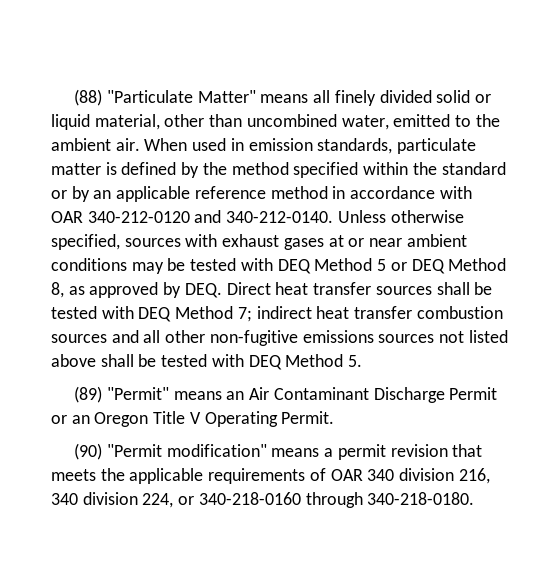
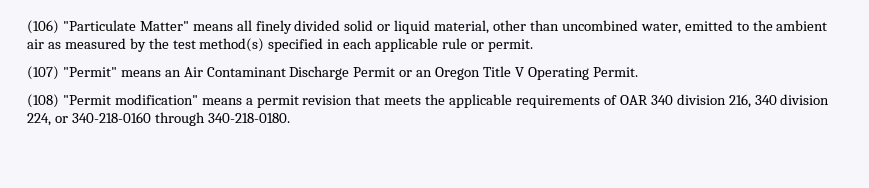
- (88) "Particulate Matter" means all finely divided solid or liquid material, other than uncombined water, emitted to the ambient air. When used in emission standards, particulate matter is defined by the method specified within the standard or by an applicable reference method in accordance with OAR 340-212-0120 and 340-212-0140. Unless otherwise specified, sources with exhaust gases at or near ambient conditions may be tested with DEQ Method 5 or DEQ Method 8, as approved by DEQ. Direct heat transfer sources shall be tested with DEQ Method 7; indirect heat transfer combustion sources and all other non-fugitive emissions sources not listed above shall be tested with DEQ Method 5.
- (89) "Permit" means an Air Contaminant Discharge Permit or an Oregon Title V Operating Permit.
+ (106) "Particulate Matter" means all finely divided solid or liquid material, other than uncombined water, emitted to the ambient air as measured by the test method(s) specified in each applicable rule or permit.
+ (107) "Permit" means an Air Contaminant Discharge Permit or an Oregon Title V Operating Permit.
- (90) "Permit modification" means a permit revision that meets the applicable requirements of OAR 340 division 216, 340 division 224, or 340-218-0160 through 340-218-0180.
+ (108) "Permit modification" means a permit revision that meets the applicable requirements of OAR 340 division 216, 340 division 224, or 340-218-0160 through 340-218-0180.

